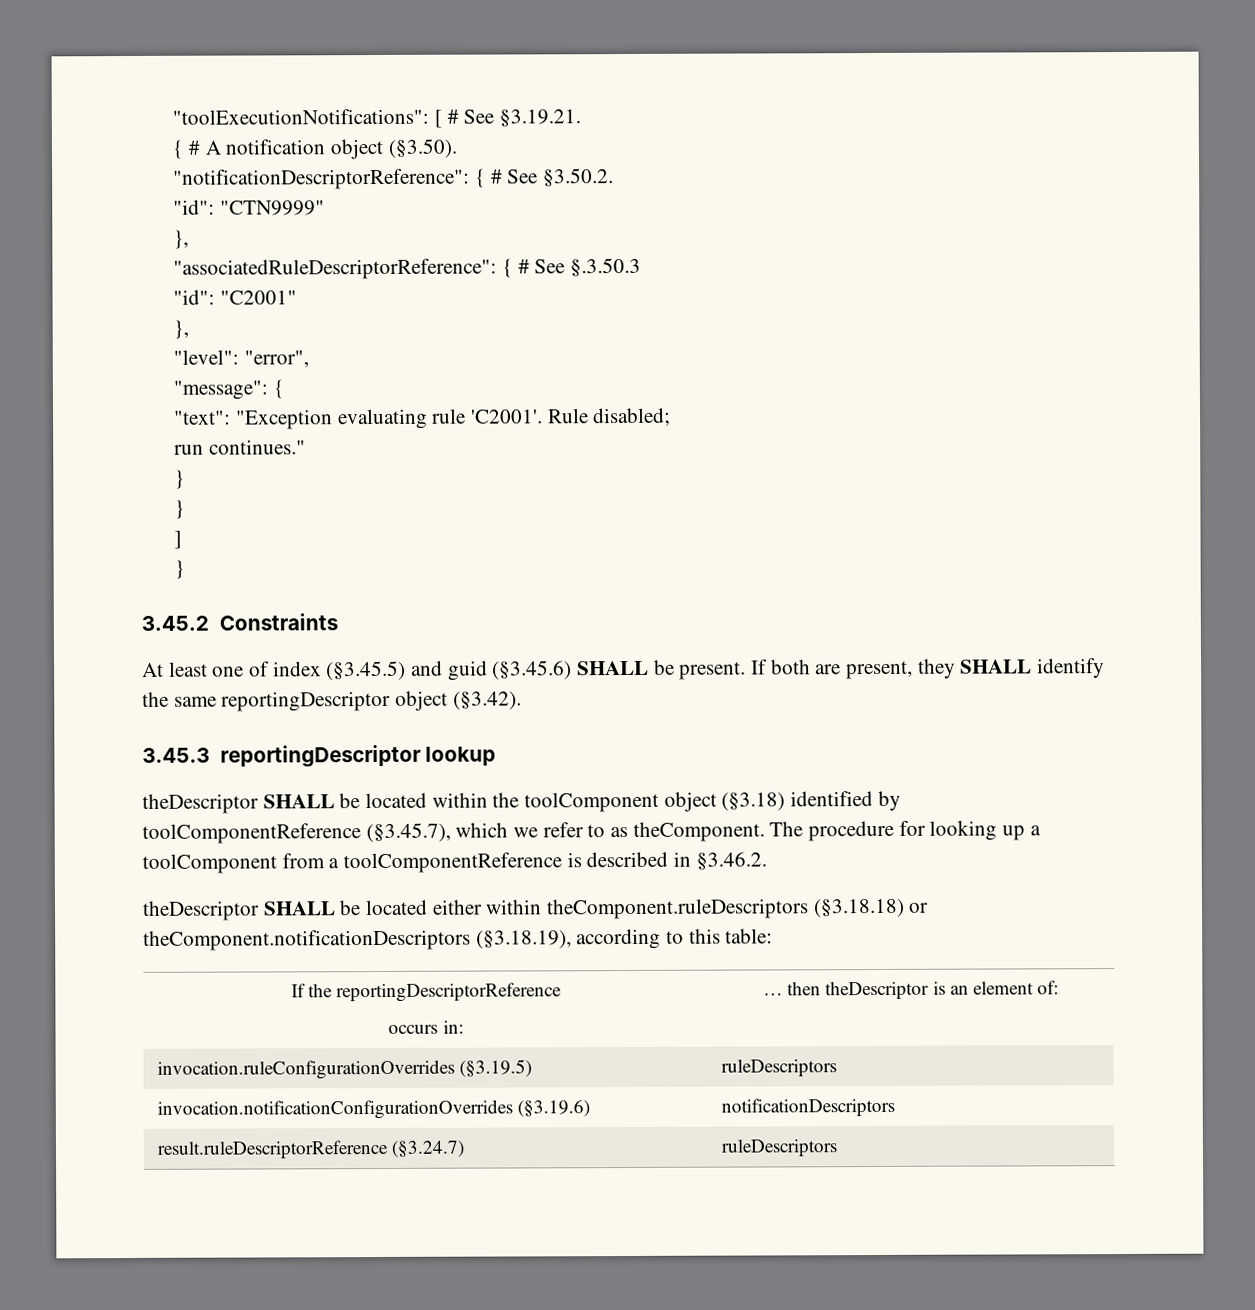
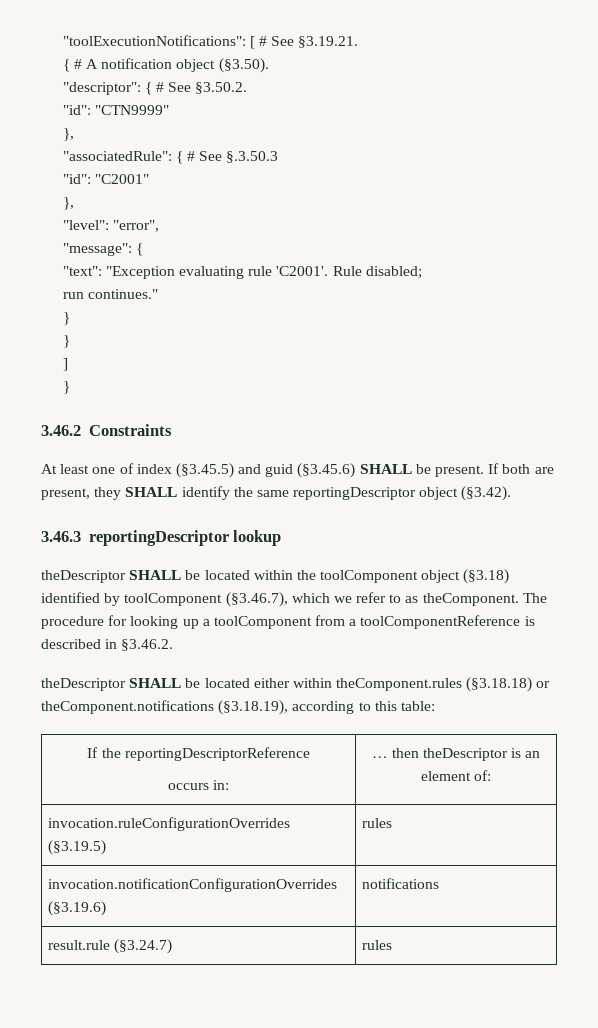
- "notificationDescriptorReference": { # See §3.50.2.
+ "descriptor": { # See §3.50.2.
- "associatedRuleDescriptorReference": { # See §.3.50.3
+ "associatedRule": { # See §.3.50.3
- 3.45.2 Constraints
+ 3.46.2 Constraints
- 3.45.3 reportingDescriptor lookup
+ 3.46.3 reportingDescriptor lookup
- theDescriptor SHALL be located within the toolComponent object (§3.18) identified by toolComponentReference (§3.45.7), which we refer to as theComponent.
+ theDescriptor SHALL be located within the toolComponent object (§3.18) identified by toolComponent (§3.46.7), which we refer to as theComponent.
- theDescriptor SHALL be located either within theComponent.ruleDescriptors (§3.18.18) or theComponent.notificationDescriptors (§3.18.19), according to this table:
+ theDescriptor SHALL be located either within theComponent.rules (§3.18.18) or theComponent.notifications (§3.18.19), according to this table:
- invocation.ruleConfigurationOverrides (§3.19.5) | ruleDescriptors
+ invocation.ruleConfigurationOverrides (§3.19.5) | rules
- invocation.notificationConfigurationOverrides (§3.19.6) | notificationDescriptors
- result.ruleDescriptorReference (§3.24.7) | ruleDescriptors
+ invocation.notificationConfigurationOverrides (§3.19.6) | notifications
+ result.rule (§3.24.7) | rules

